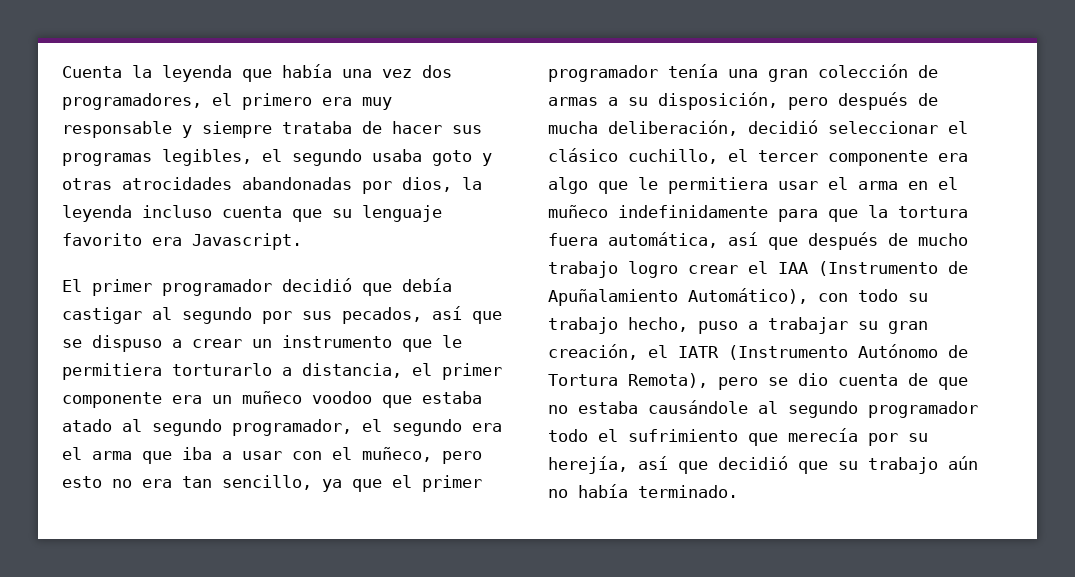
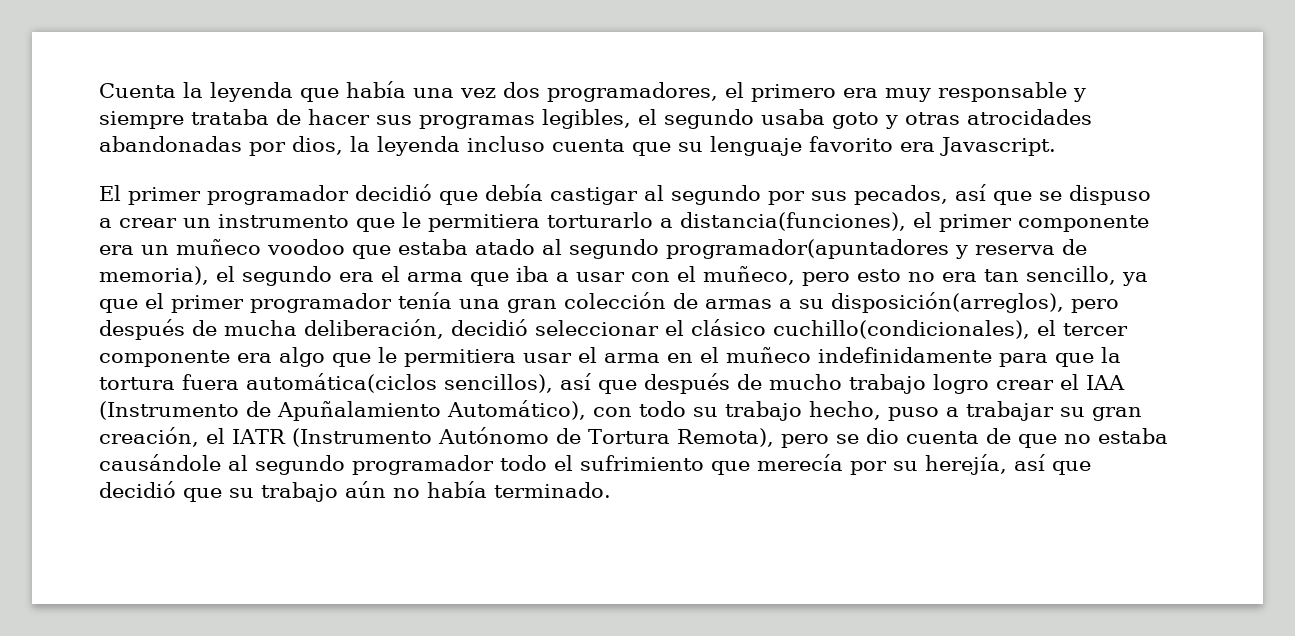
- El primer programador decidió que debía castigar al segundo por sus pecados, así que se dispuso a crear un instrumento que le permitiera torturarlo a distancia, el primer componente era un muñeco voodoo que estaba atado al segundo programador, el segundo era el arma que iba a usar con el muñeco, pero esto no era tan sencillo, ya que el primer programador tenía una gran colección de armas a su disposición, pero después de mucha deliberación, decidió seleccionar el clásico cuchillo, el tercer componente era algo que le permitiera usar el arma en el muñeco indefinidamente para que la tortura fuera automática, así que después de mucho trabajo logro crear el IAA (Instrumento de Apuñalamiento Automático), con todo su trabajo hecho, puso a trabajar su gran creación, el IATR (Instrumento Autónomo de Tortura Remota), pero se dio cuenta de que no estaba causándole al segundo programador todo el sufrimiento que merecía por su herejía, así que decidió que su trabajo aún no había terminado.
+ El primer programador decidió que debía castigar al segundo por sus pecados, así que se dispuso a crear un instrumento que le permitiera torturarlo a distancia(funciones), el primer componente era un muñeco voodoo que estaba atado al segundo programador(apuntadores y reserva de memoria), el segundo era el arma que iba a usar con el muñeco, pero esto no era tan sencillo, ya que el primer programador tenía una gran colección de armas a su disposición(arreglos), pero después de mucha deliberación, decidió seleccionar el clásico cuchillo(condicionales), el tercer componente era algo que le permitiera usar el arma en el muñeco indefinidamente para que la tortura fuera automática(ciclos sencillos), así que después de mucho trabajo logro crear el IAA (Instrumento de Apuñalamiento Automático), con todo su trabajo hecho, puso a trabajar su gran creación, el IATR (Instrumento Autónomo de Tortura Remota), pero se dio cuenta de que no estaba causándole al segundo programador todo el sufrimiento que merecía por su herejía, así que decidió que su trabajo aún no había terminado.

